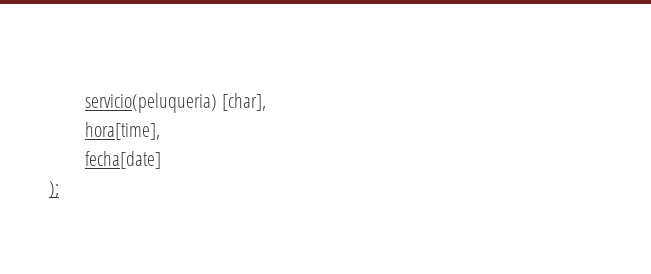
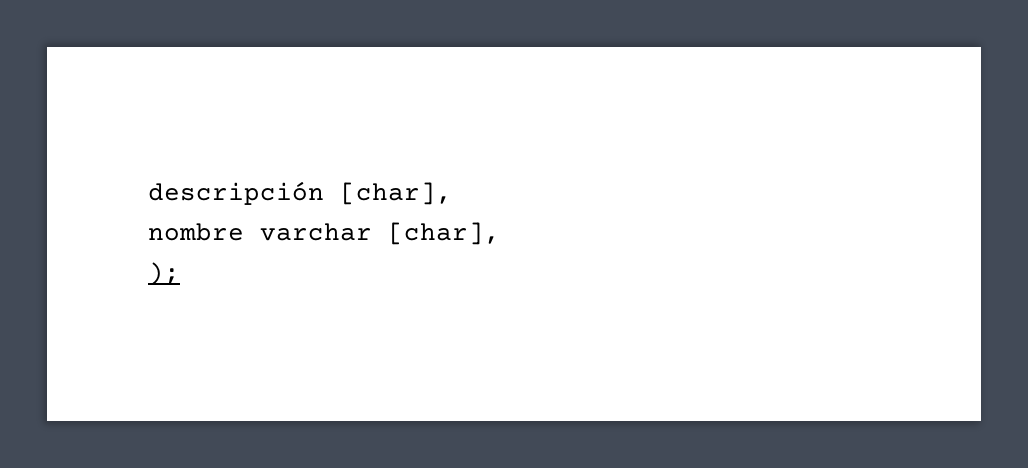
- servicio(peluqueria) [char],
- hora[time],
- fecha[date]
+ descripción [char],
+ nombre varchar [char],

